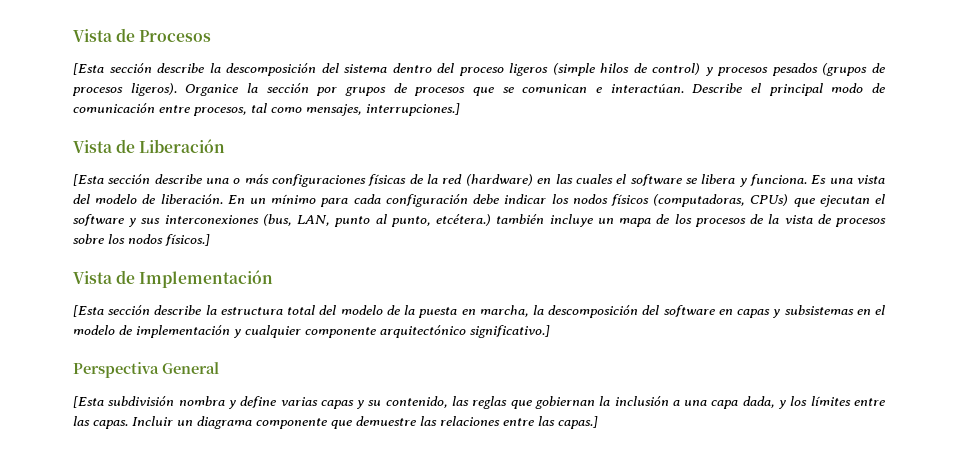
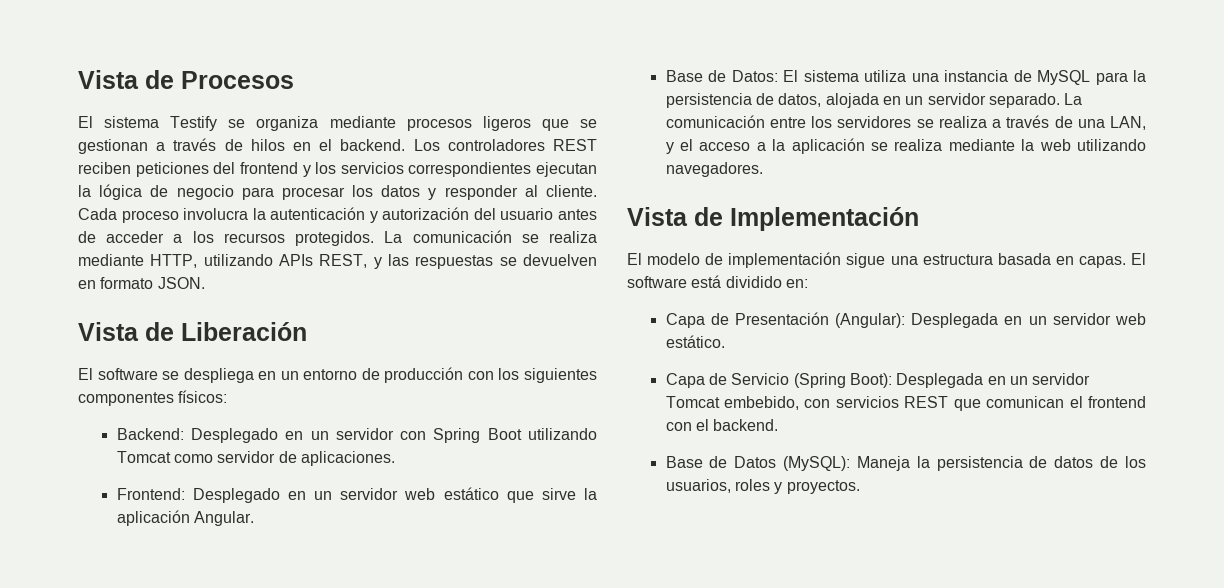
- [Esta sección describe la descomposición del sistema dentro del proceso ligeros (simple hilos de control) y procesos pesados (grupos de procesos ligeros). Organice la sección por grupos de procesos que se comunican e interactúan. Describe el principal modo de comunicación entre procesos, tal como mensajes, interrupciones.]
+ El sistema Testify se organiza mediante procesos ligeros que se gestionan a través de hilos en el backend. Los controladores REST reciben peticiones del frontend y los servicios correspondientes ejecutan la lógica de negocio para procesar los datos y responder al cliente. Cada proceso involucra la autenticación y autorización del usuario antes de acceder a los recursos protegidos. La comunicación se realiza mediante HTTP, utilizando APIs REST, y las respuestas se devuelven en formato JSON.
  Vista de Liberación
- [Esta sección describe una o más configuraciones físicas de la red (hardware) en las cuales el software se libera y funciona. Es una vista del modelo de liberación. En un mínimo para cada configuración debe indicar los nodos físicos (computadoras, CPUs) que ejecutan el software y sus interconexiones (bus, LAN, punto al punto, etcétera.) también incluye un mapa de los procesos de la vista de procesos sobre los nodos físicos.]
+ El software se despliega en un entorno de producción con los siguientes componentes físicos:
+ Backend: Desplegado en un servidor con Spring Boot utilizando Tomcat como servidor de aplicaciones.
+ Frontend: Desplegado en un servidor web estático que sirve la aplicación Angular.
+ Base de Datos: El sistema utiliza una instancia de MySQL para la persistencia de datos, alojada en un servidor separado. La comunicación entre los servidores se realiza a través de una LAN, y el acceso a la aplicación se realiza mediante la web utilizando navegadores.
  Vista de Implementación
- [Esta sección describe la estructura total del modelo de la puesta en marcha, la descomposición del software en capas y subsistemas en el modelo de implementación y cualquier componente arquitectónico significativo.]
- Perspectiva General
- [Esta subdivisión nombra y define varias capas y su contenido, las reglas que gobiernan la inclusión a una capa dada, y los límites entre las capas. Incluir un diagrama componente que demuestre las relaciones entre las capas.]
+ El modelo de implementación sigue una estructura basada en capas. El software está dividido en:
+ Capa de Presentación (Angular): Desplegada en un servidor web estático.
+ Capa de Servicio (Spring Boot): Desplegada en un servidor Tomcat embebido, con servicios REST que comunican el frontend con el backend.
+ Base de Datos (MySQL): Maneja la persistencia de datos de los usuarios, roles y proyectos.

